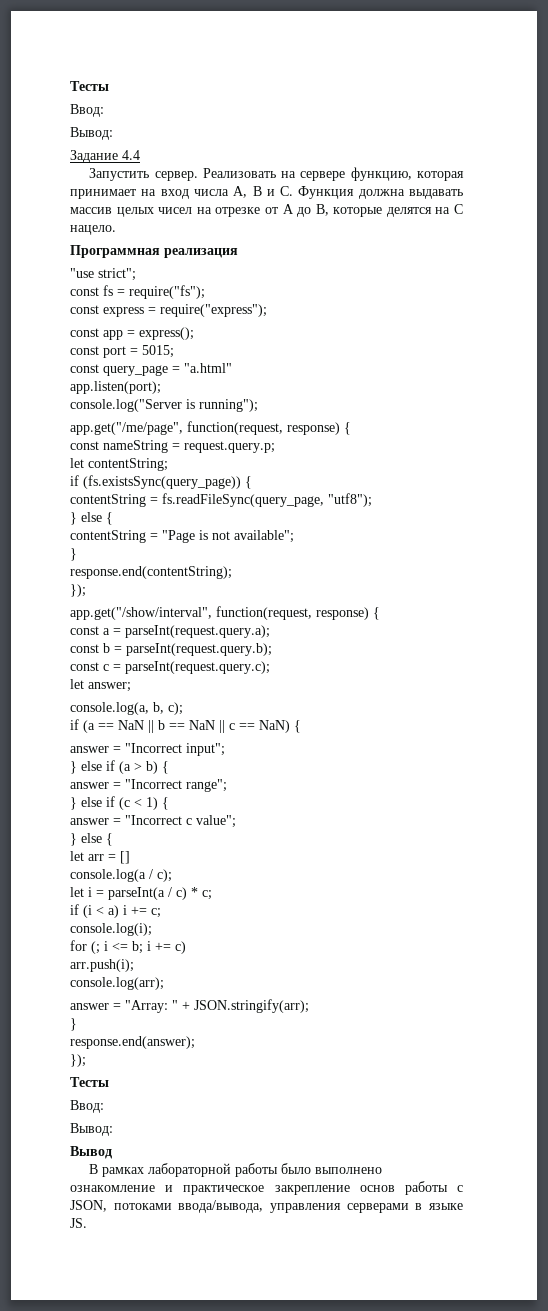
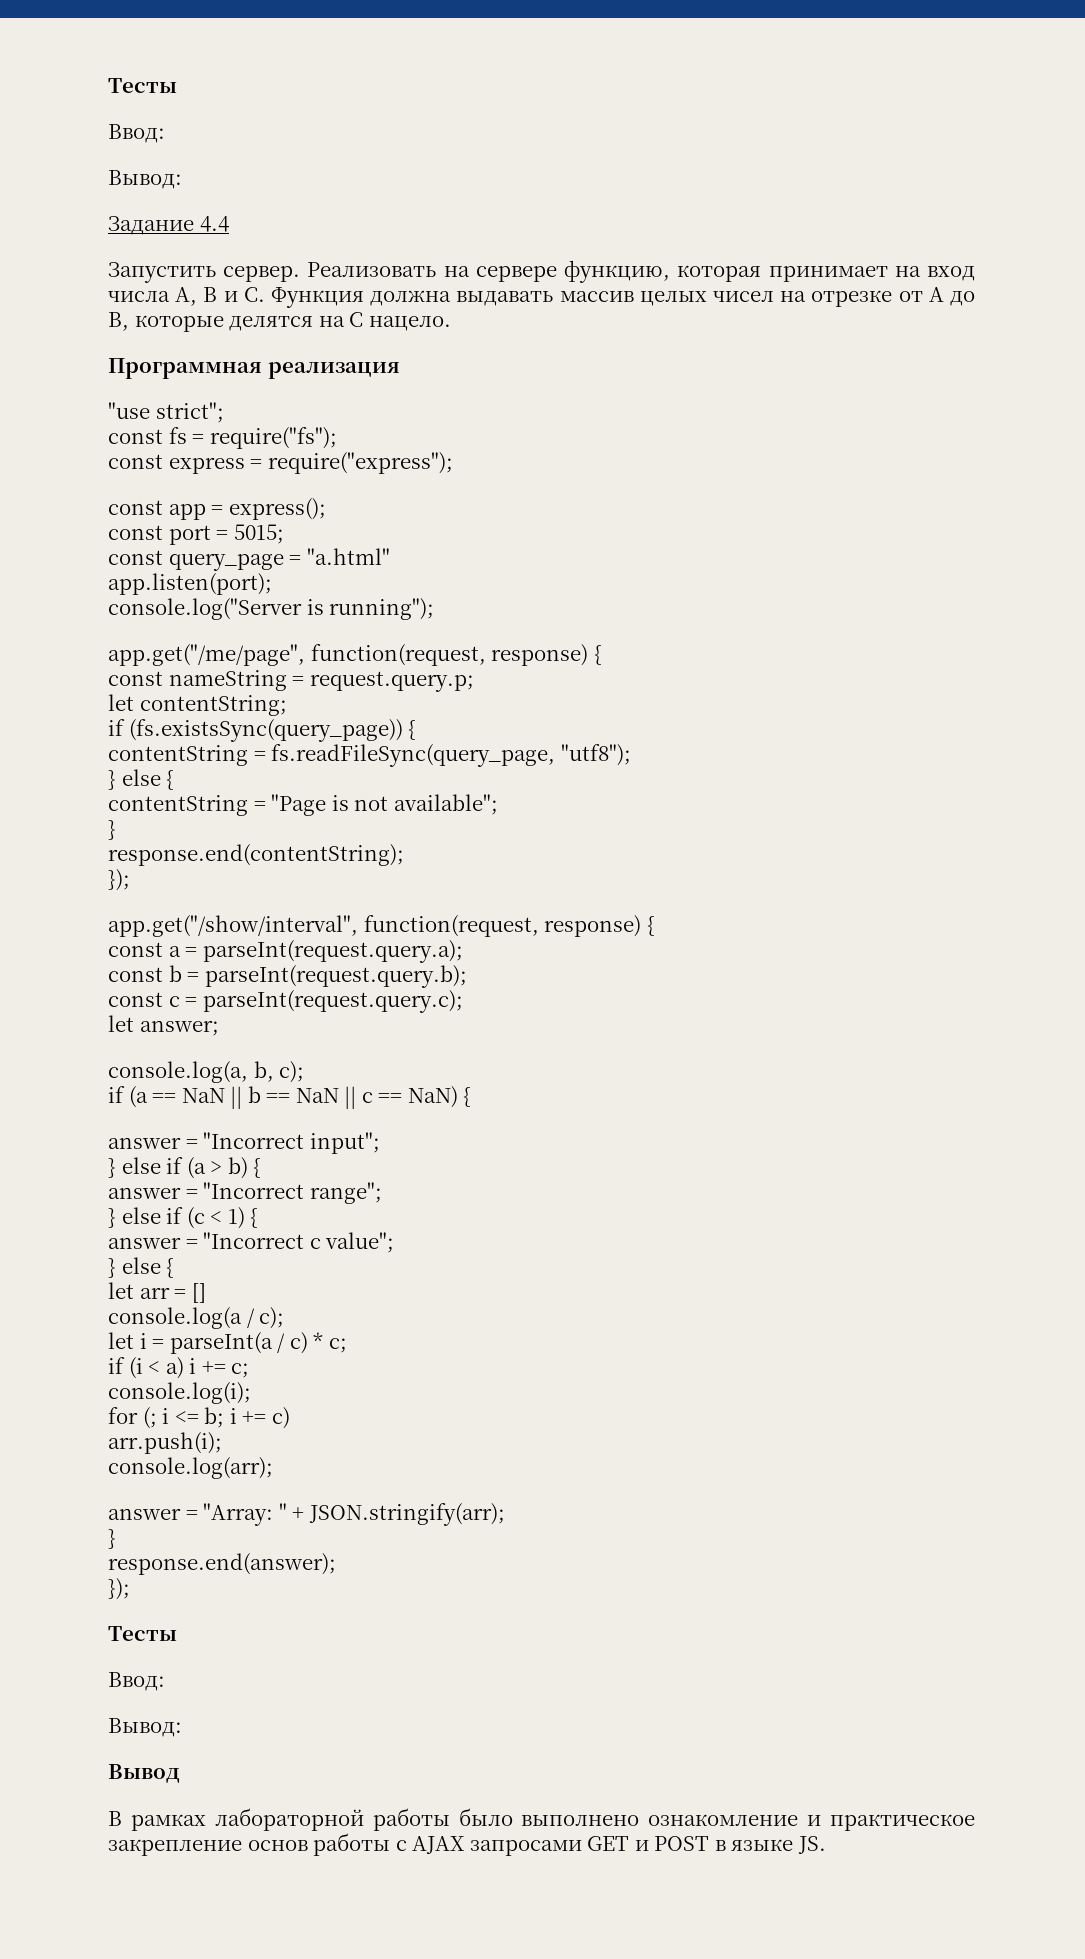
- В рамках лабораторной работы было выполнено ознакомление и практическое закрепление основ работы с JSON, потоками ввода/вывода, управления серверами в языке JS.
+ В рамках лабораторной работы было выполнено ознакомление и практическое закрепление основ работы с AJAX запросами GET и POST в языке JS.

